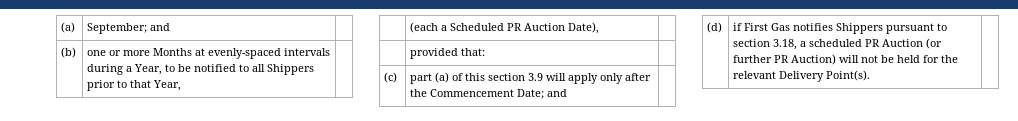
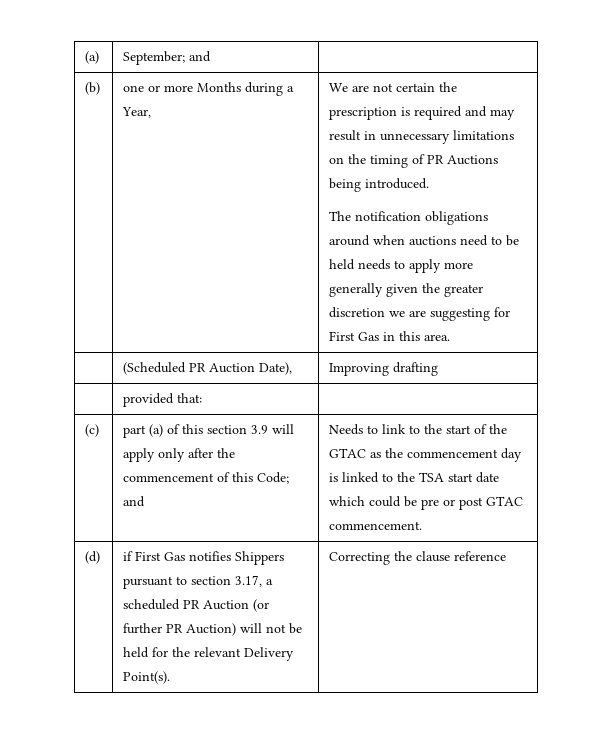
- one or more Months at evenly-spaced intervals during a Year, to be notified to all Shippers prior to that Year, |
- | (each a Scheduled PR Auction Date), |
+ one or more Months during a Year, | We are not certain the prescription is required and may result in unnecessary limitations on the timing of PR Auctions being introduced.
+ The notification obligations around when auctions need to be held needs to apply more generally given the greater discretion we are suggesting for First Gas in this area.
+ | (Scheduled PR Auction Date), | Improving drafting
- part (a) of this section 3.9 will apply only after the Commencement Date; and
+ part (a) of this section 3.9 will apply only after the commencement of this Code; and | Needs to link to the start of the GTAC as the commencement day is linked to the TSA start date which could be pre or post GTAC commencement.
- (d) | if First Gas notifies Shippers pursuant to section 3.18, a scheduled PR Auction (or further PR Auction) will not be held for the relevant Delivery Point(s). |
+ (d) | if First Gas notifies Shippers pursuant to section 3.17, a scheduled PR Auction (or further PR Auction) will not be held for the relevant Delivery Point(s). | Correcting the clause reference

